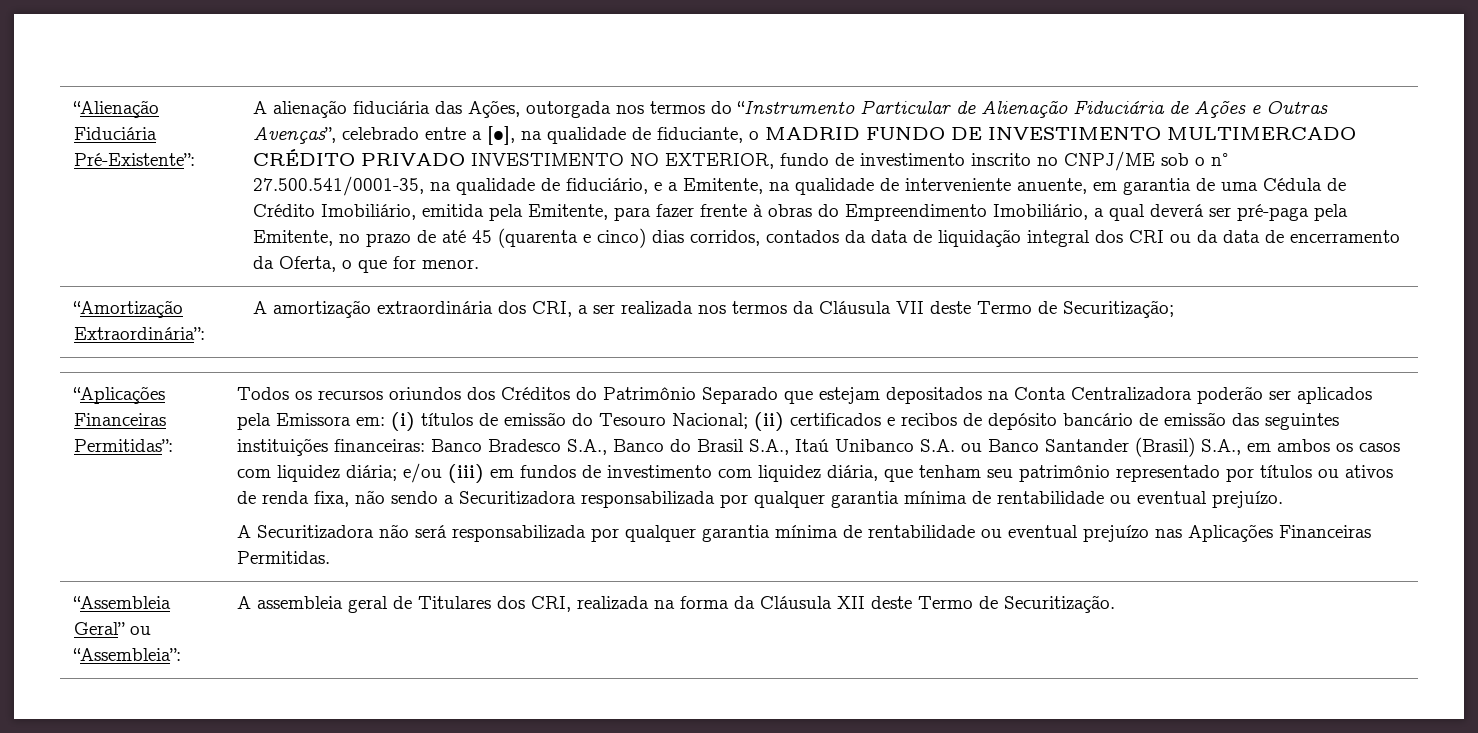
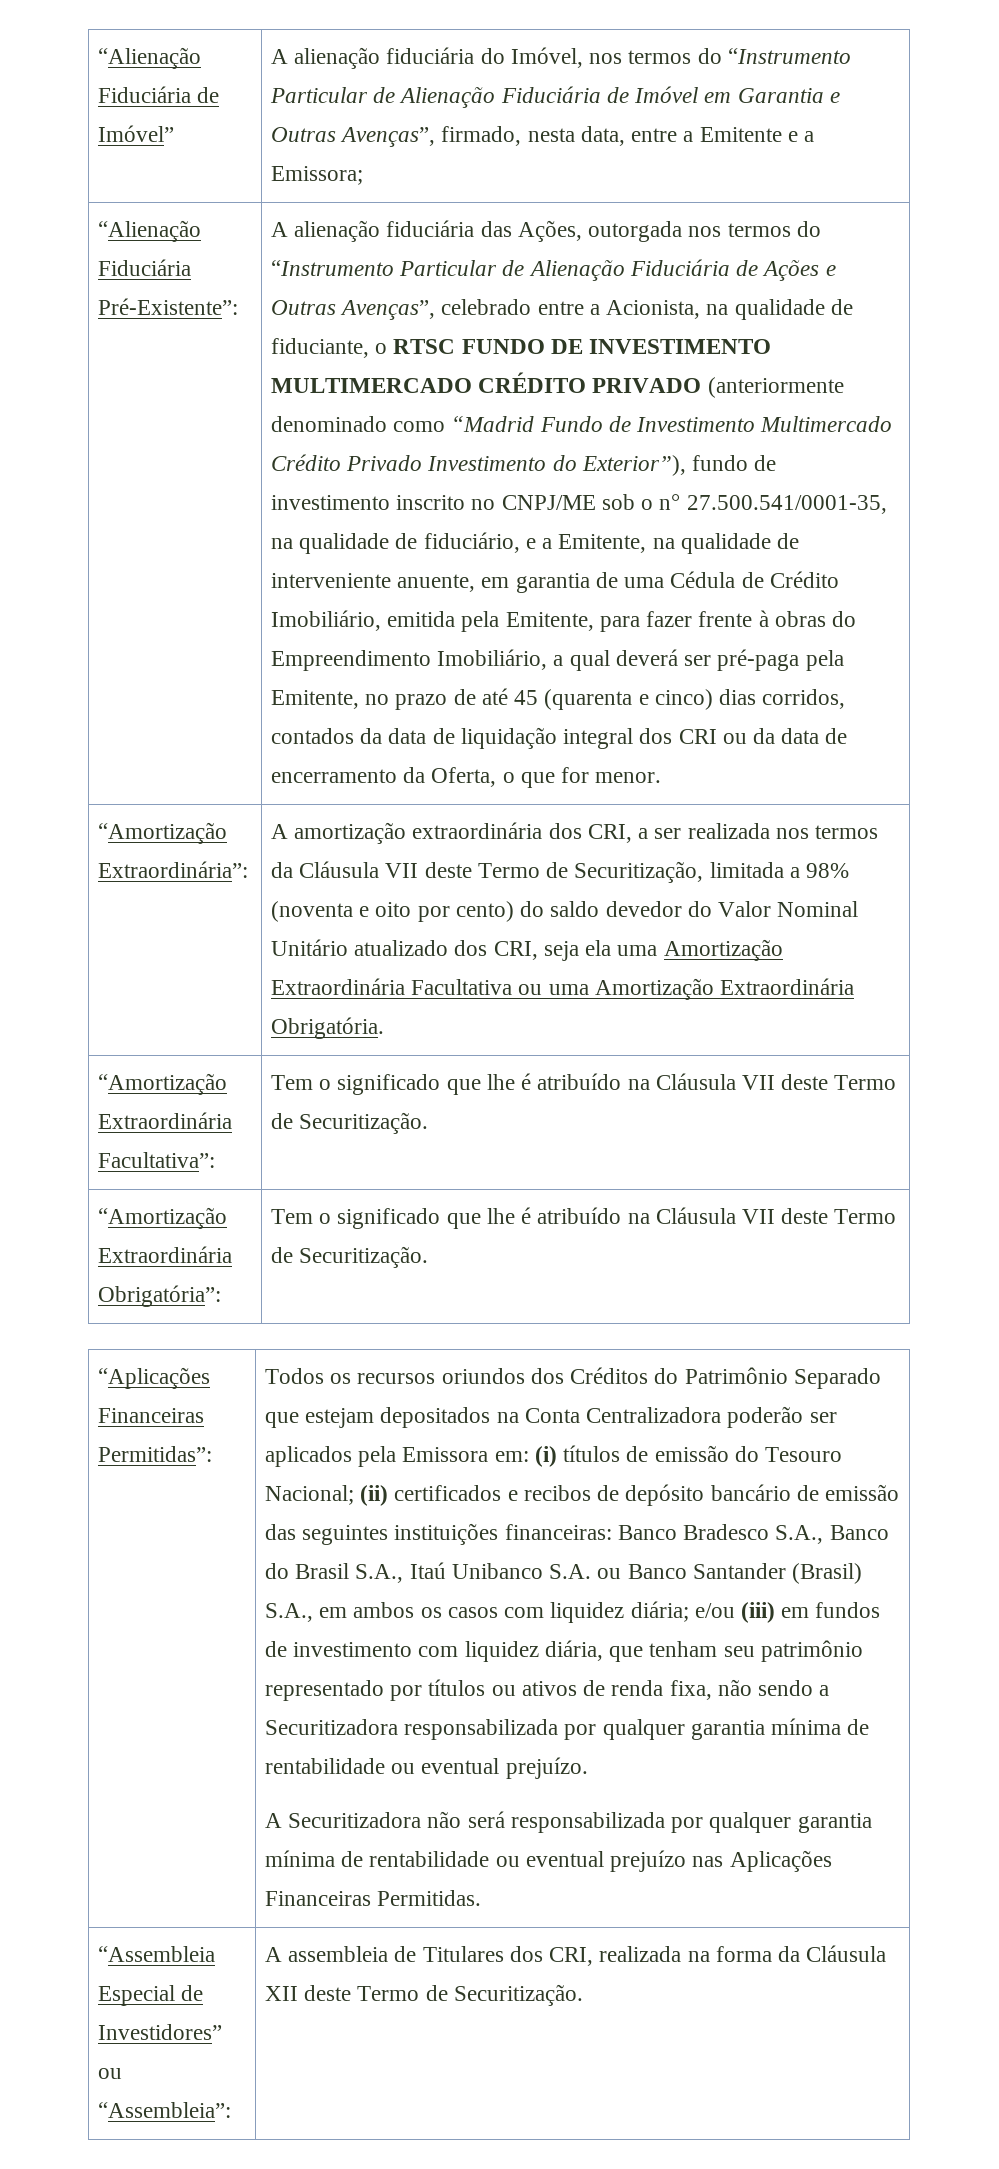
+ “Alienação Fiduciária de Imóvel” | A alienação fiduciária do Imóvel, nos termos do “Instrumento Particular de Alienação Fiduciária de Imóvel em Garantia e Outras Avenças”, firmado, nesta data, entre a Emitente e a Emissora;
- A alienação fiduciária das Ações, outorgada nos termos do “Instrumento Particular de Alienação Fiduciária de Ações e Outras Avenças”, celebrado entre a [•], na qualidade de fiduciante, o MADRID FUNDO DE INVESTIMENTO MULTIMERCADO CRÉDITO PRIVADO INVESTIMENTO NO EXTERIOR, fundo de investimento inscrito no CNPJ/ME sob o n° 27.500.541/0001-35, na qualidade de fiduciário, e a Emitente, na qualidade de interveniente anuente, em garantia de uma Cédula de Crédito Imobiliário, emitida pela Emitente, para fazer frente à obras do Empreendimento Imobiliário, a qual deverá ser pré-paga pela Emitente, no prazo de até 45 (quarenta e cinco) dias corridos, contados da data de liquidação integral dos CRI ou da data de encerramento da Oferta, o que for menor.
+ A alienação fiduciária das Ações, outorgada nos termos do “Instrumento Particular de Alienação Fiduciária de Ações e Outras Avenças”, celebrado entre a Acionista, na qualidade de fiduciante, o RTSC FUNDO DE INVESTIMENTO MULTIMERCADO CRÉDITO PRIVADO (anteriormente denominado como “Madrid Fundo de Investimento Multimercado Crédito Privado Investimento do Exterior”), fundo de investimento inscrito no CNPJ/ME sob o n° 27.500.541/0001-35, na qualidade de fiduciário, e a Emitente, na qualidade de interveniente anuente, em garantia de uma Cédula de Crédito Imobiliário, emitida pela Emitente, para fazer frente à obras do Empreendimento Imobiliário, a qual deverá ser pré-paga pela Emitente, no prazo de até 45 (quarenta e cinco) dias corridos, contados da data de liquidação integral dos CRI ou da data de encerramento da Oferta, o que for menor.
- A amortização extraordinária dos CRI, a ser realizada nos termos da Cláusula VII deste Termo de Securitização;
+ A amortização extraordinária dos CRI, a ser realizada nos termos da Cláusula VII deste Termo de Securitização, limitada a 98% (noventa e oito por cento) do saldo devedor do Valor Nominal Unitário atualizado dos CRI, seja ela uma Amortização Extraordinária Facultativa ou uma Amortização Extraordinária Obrigatória.
+ “Amortização Extraordinária Facultativa”: | Tem o significado que lhe é atribuído na Cláusula VII deste Termo de Securitização.
+ “Amortização Extraordinária Obrigatória”: | Tem o significado que lhe é atribuído na Cláusula VII deste Termo de Securitização.
- “Assembleia Geral” ou “Assembleia”: | A assembleia geral de Titulares dos CRI, realizada na forma da Cláusula XII deste Termo de Securitização.
+ “Assembleia Especial de Investidores” ou “Assembleia”: | A assembleia de Titulares dos CRI, realizada na forma da Cláusula XII deste Termo de Securitização.

